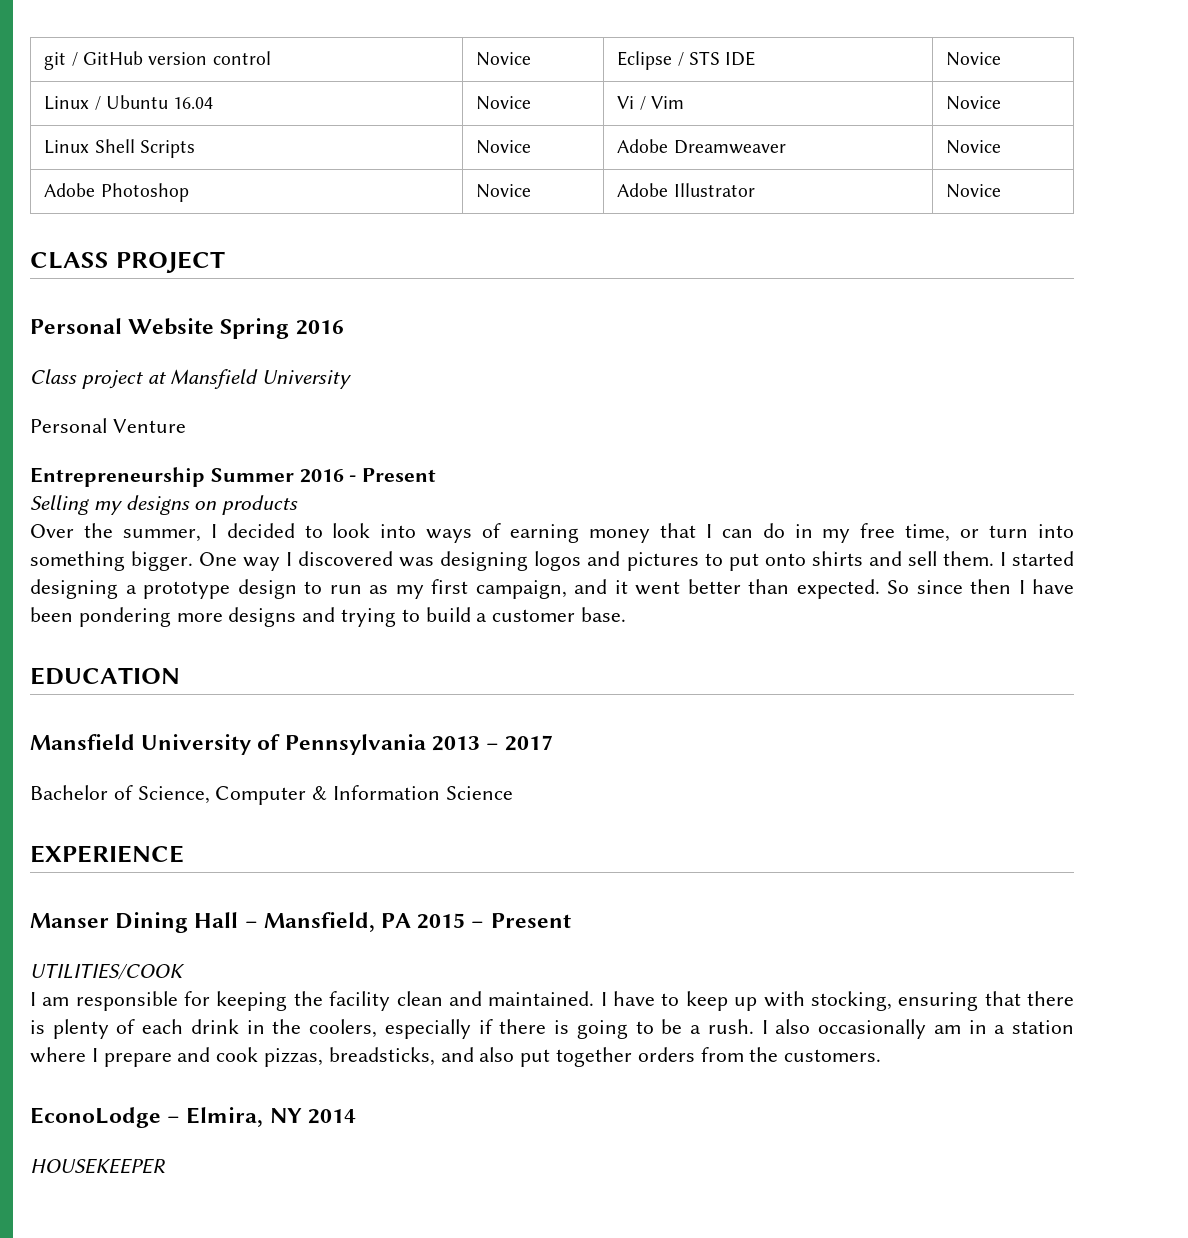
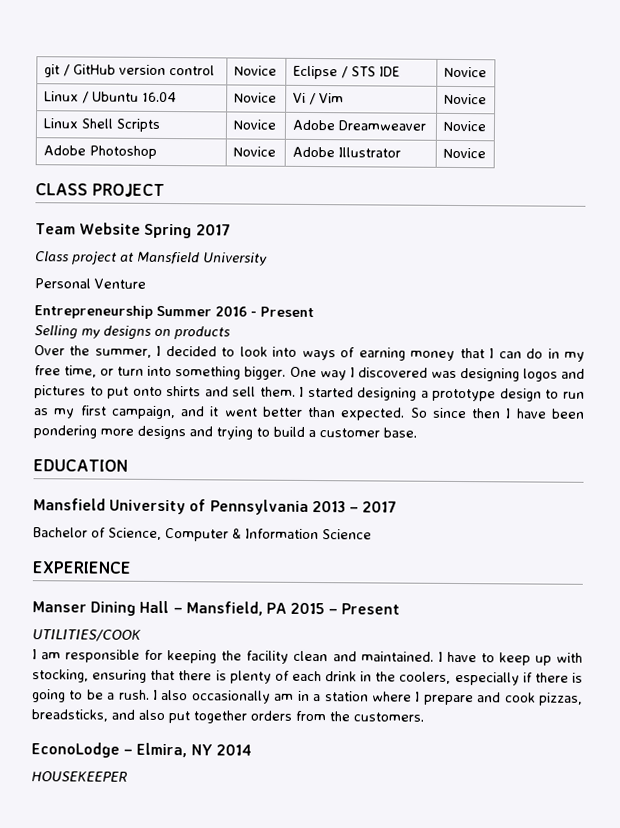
- Personal Website Spring 2016
+ Team Website Spring 2017

